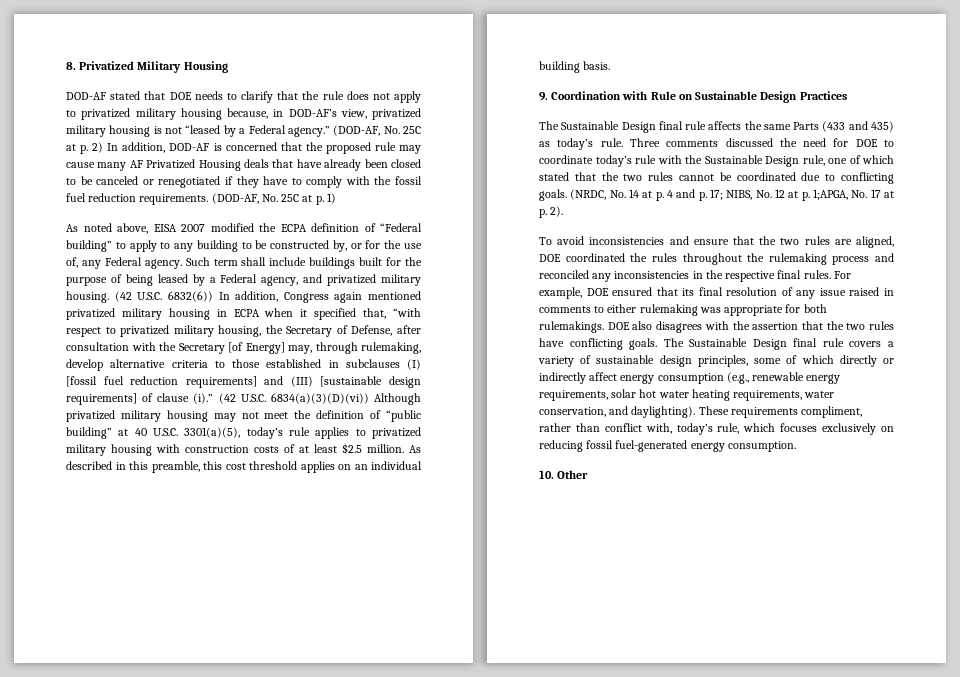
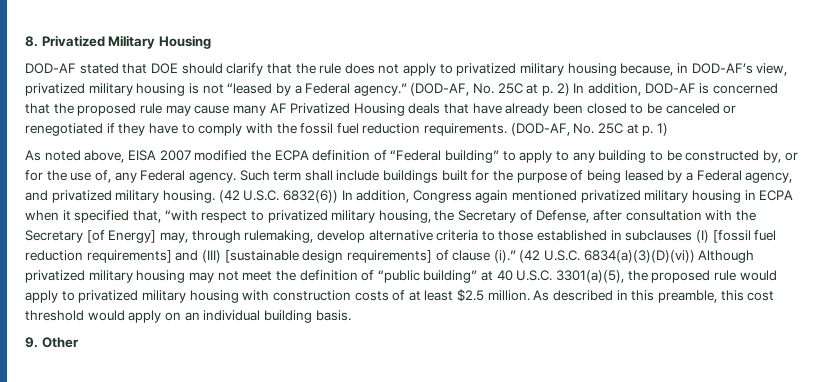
- DOD-AF stated that DOE needs to clarify that the rule does not apply to privatized military housing because, in DOD-AF’s view, privatized military housing is not “leased by a Federal agency.”
+ DOD-AF stated that DOE should clarify that the rule does not apply to privatized military housing because, in DOD-AF’s view, privatized military housing is not “leased by a Federal agency.”
- (42 U.S.C. 6834(a)(3)(D)(vi)) Although privatized military housing may not meet the definition of “public building” at 40 U.S.C. 3301(a)(5), today’s rule applies to privatized military housing with construction costs of at least $2.5 million.
+ (42 U.S.C. 6834(a)(3)(D)(vi)) Although privatized military housing may not meet the definition of “public building” at 40 U.S.C. 3301(a)(5), the proposed rule would apply to privatized military housing with construction costs of at least $2.5 million.
- As described in this preamble, this cost threshold applies on an individual building basis.
+ As described in this preamble, this cost threshold would apply on an individual building basis.
- 9. Coordination with Rule on Sustainable Design Practices
- The Sustainable Design final rule affects the same Parts (433 and 435) as today’s rule. Three comments discussed the need for DOE to coordinate today’s rule with the Sustainable Design rule, one of which stated that the two rules cannot be coordinated due to conflicting goals. (NRDC, No. 14 at p. 4 and p. 17; NIBS, No. 12 at p. 1;APGA, No. 17 at p. 2).
- To avoid inconsistencies and ensure that the two rules are aligned, DOE coordinated the rules throughout the rulemaking process and reconciled any inconsistencies in the respective final rules. For example, DOE ensured that its final resolution of any issue raised in comments to either rulemaking was appropriate for both rulemakings. DOE also disagrees with the assertion that the two rules have conflicting goals. The Sustainable Design final rule covers a variety of sustainable design principles, some of which directly or indirectly affect energy consumption (e.g., renewable energy requirements, solar hot water heating requirements, water conservation, and daylighting). These requirements compliment, rather than conflict with, today’s rule, which focuses exclusively on reducing fossil fuel-generated energy consumption.
- 10. Other
+ 9. Other

